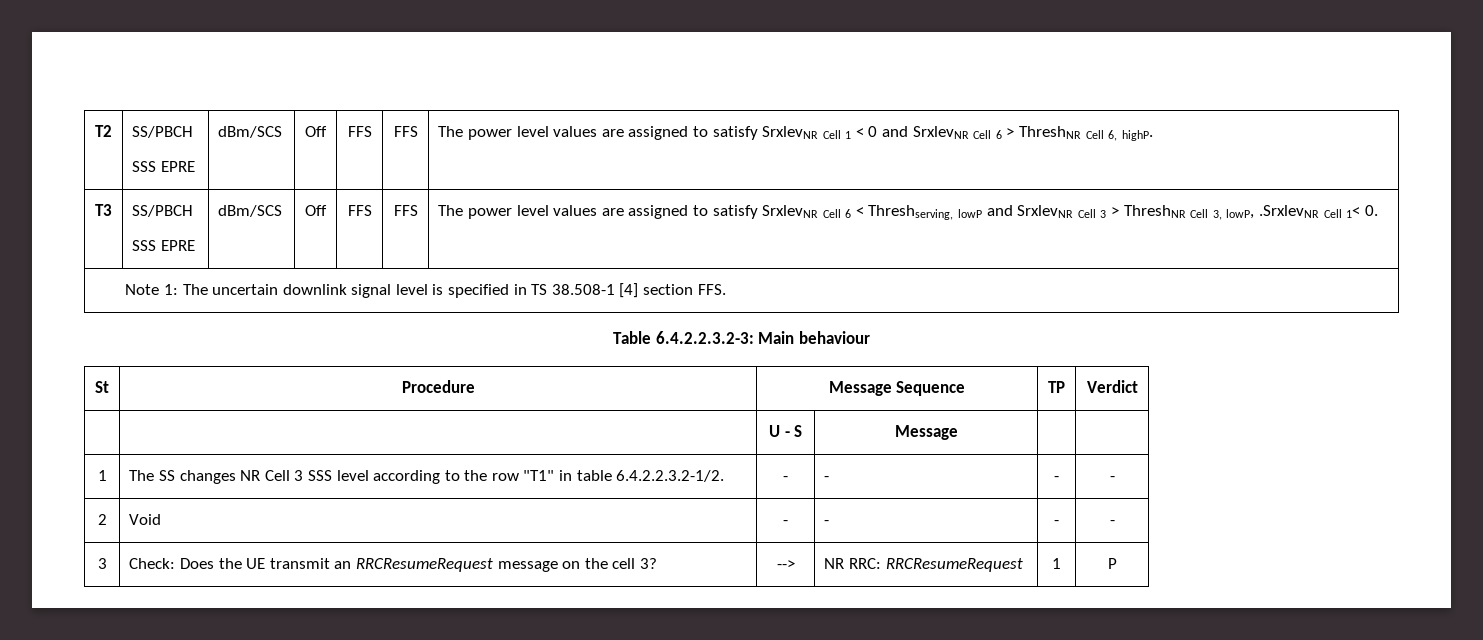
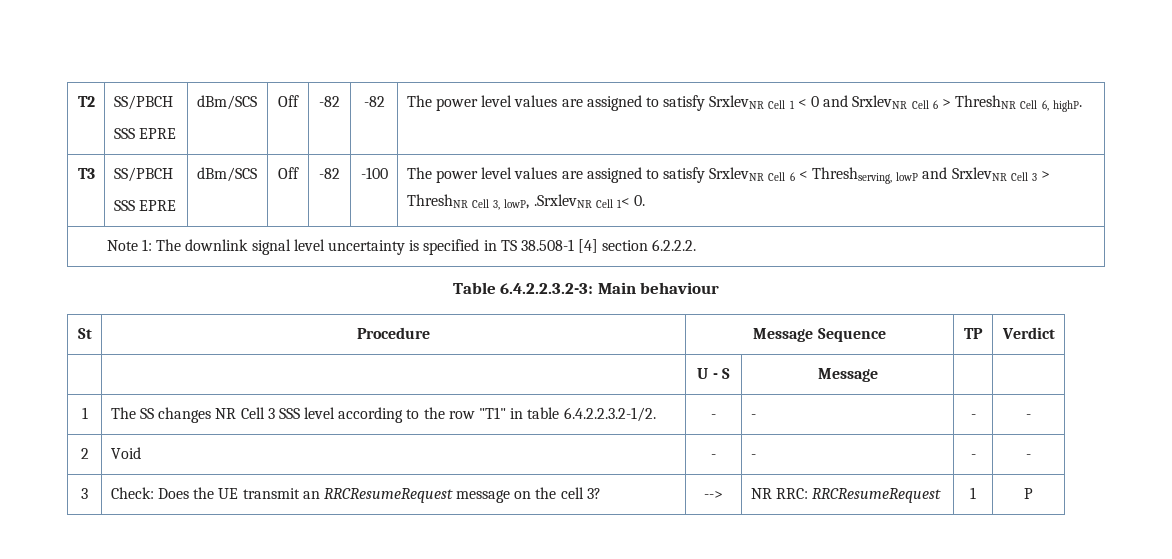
  T2 | SS/PBCH
- SSS EPRE | dBm/SCS | Off | FFS | FFS | The power level values are assigned to satisfy SrxlevNR Cell 1 < 0 and SrxlevNR Cell 6 > ThreshNR Cell 6, highP.
+ SSS EPRE | dBm/SCS | Off | -82 | -82 | The power level values are assigned to satisfy SrxlevNR Cell 1 < 0 and SrxlevNR Cell 6 > ThreshNR Cell 6, highP.
  T3 | SS/PBCH
- SSS EPRE | dBm/SCS | Off | FFS | FFS | The power level values are assigned to satisfy SrxlevNR Cell 6 < Threshserving, lowP and SrxlevNR Cell 3 > ThreshNR Cell 3, lowP, .SrxlevNR Cell 1< 0.
+ SSS EPRE | dBm/SCS | Off | -82 | -100 | The power level values are assigned to satisfy SrxlevNR Cell 6 < Threshserving, lowP and SrxlevNR Cell 3 > ThreshNR Cell 3, lowP, .SrxlevNR Cell 1< 0.
- Note 1: The uncertain downlink signal level is specified in TS 38.508-1 [4] section FFS.
+ Note 1: The downlink signal level uncertainty is specified in TS 38.508-1 [4] section 6.2.2.2.

